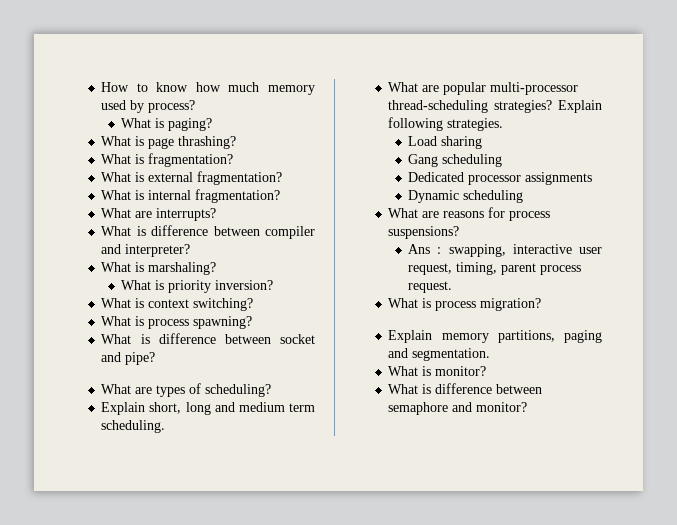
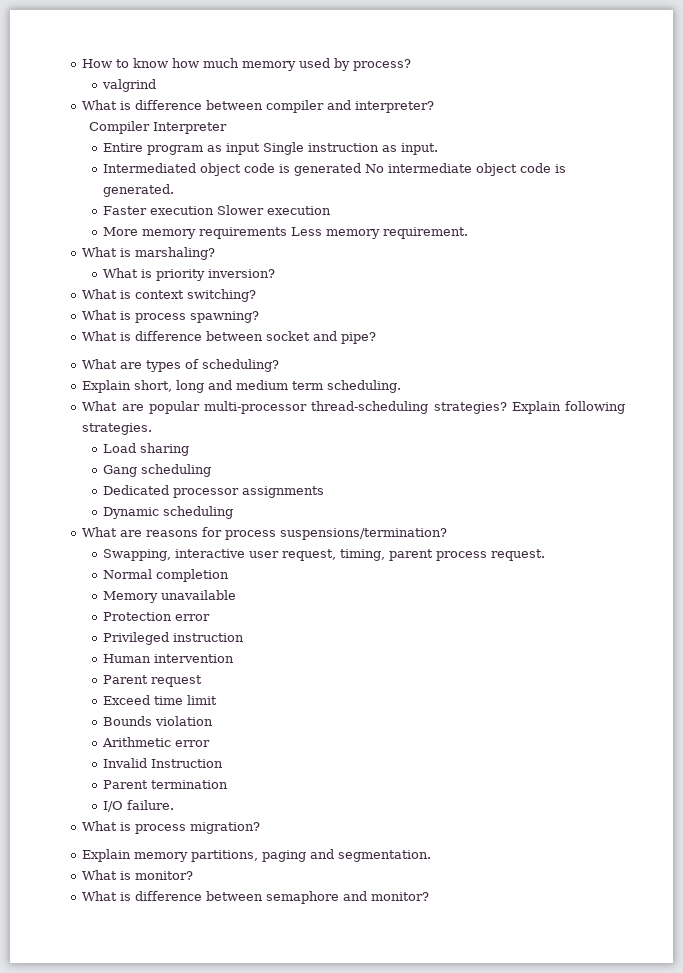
- What is paging?
- What is page thrashing?
- What is fragmentation?
- What is external fragmentation?
- What is internal fragmentation?
- What are interrupts?
+ valgrind
+ Compiler Interpreter
+ Entire program as input Single instruction as input.
+ Intermediated object code is generated No intermediate object code is generated.
+ Faster execution Slower execution
+ More memory requirements Less memory requirement.
- What are reasons for process suspensions?
- Ans : swapping, interactive user request, timing, parent process request.
+ What are reasons for process suspensions/termination?
+ Swapping, interactive user request, timing, parent process request.
+ Normal completion
+ Memory unavailable
+ Protection error
+ Privileged instruction
+ Human intervention
+ Parent request
+ Exceed time limit
+ Bounds violation
+ Arithmetic error
+ Invalid Instruction
+ Parent termination
+ I/O failure.

